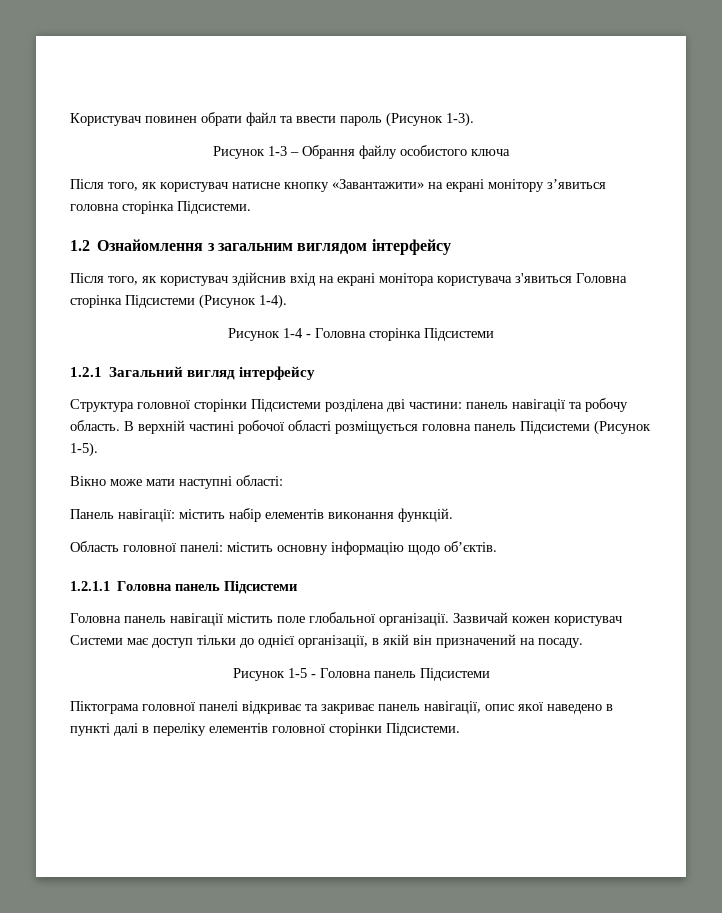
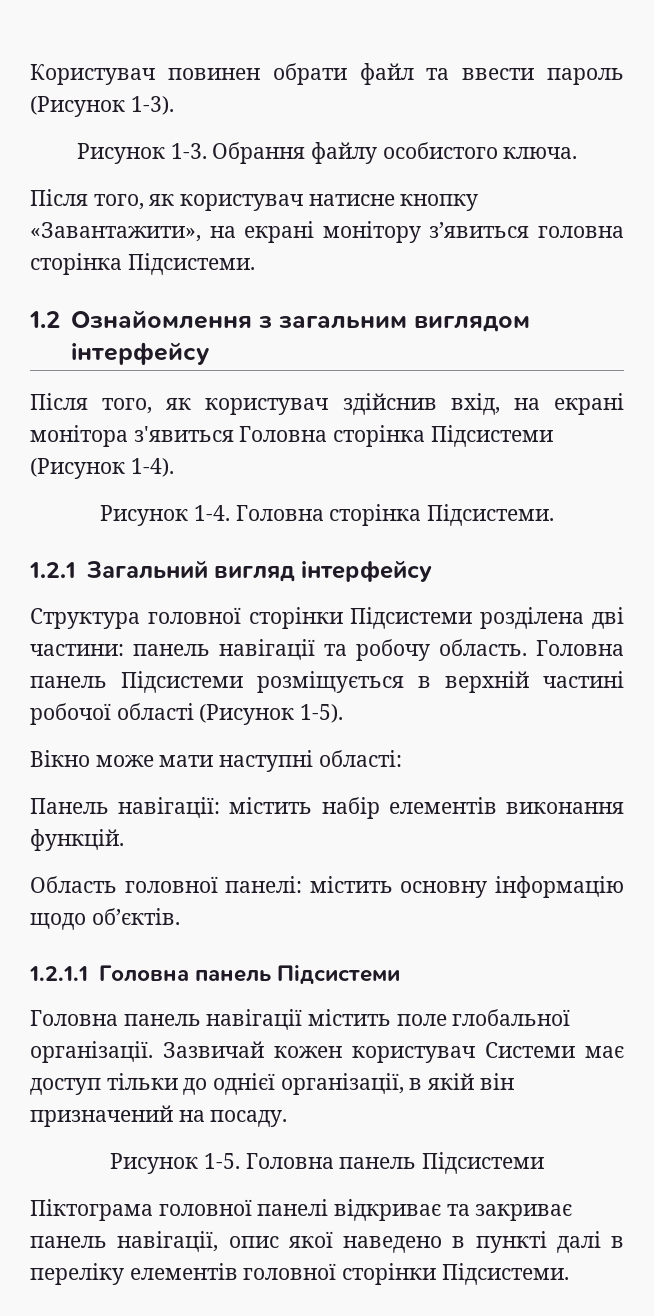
- Рисунок 1-3 – Обрання файлу особистого ключа
+ Рисунок 1-3. Обрання файлу особистого ключа.
- Після того, як користувач натисне кнопку «Завантажити» на екрані монітору з’явиться головна сторінка Підсистеми.
+ Після того, як користувач натисне кнопку «Завантажити», на екрані монітору з’явиться головна сторінка Підсистеми.
- Після того, як користувач здійснив вхід на екрані монітора користувача з'явиться Головна сторінка Підсистеми (Рисунок 1-4).
+ Після того, як користувач здійснив вхід, на екрані монітора з'явиться Головна сторінка Підсистеми (Рисунок 1-4).
- Рисунок 1-4 - Головна сторінка Підсистеми
+ Рисунок 1-4. Головна сторінка Підсистеми.
- В верхній частині робочої області розміщується головна панель Підсистеми (Рисунок 1-5).
+ Головна панель Підсистеми розміщується в верхній частині робочої області (Рисунок 1-5).
- Рисунок 1-5 - Головна панель Підсистеми
+ Рисунок 1-5. Головна панель Підсистеми

